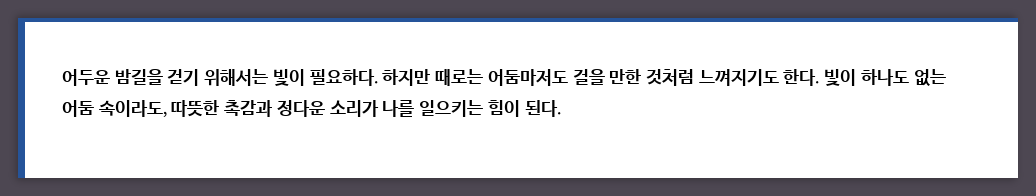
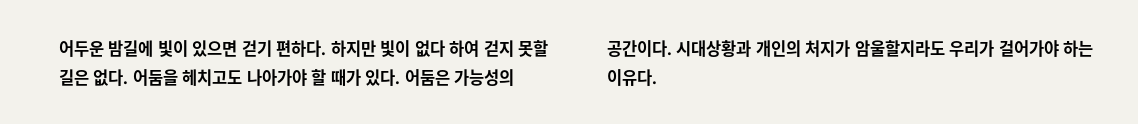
- 어두운 밤길을 걷기 위해서는 빛이 필요하다. 하지만 때로는 어둠마저도 걸을 만한 것처럼 느껴지기도 한다. 빛이 하나도 없는 어둠 속이라도, 따뜻한 촉감과 정다운 소리가 나를 일으키는 힘이 된다.
+ 어두운 밤길에 빛이 있으면 걷기 편하다. 하지만 빛이 없다 하여 걷지 못할 길은 없다. 어둠을 헤치고도 나아가야 할 때가 있다. 어둠은 가능성의 공간이다. 시대상황과 개인의 처지가 암울할지라도 우리가 걸어가야 하는 이유다.

